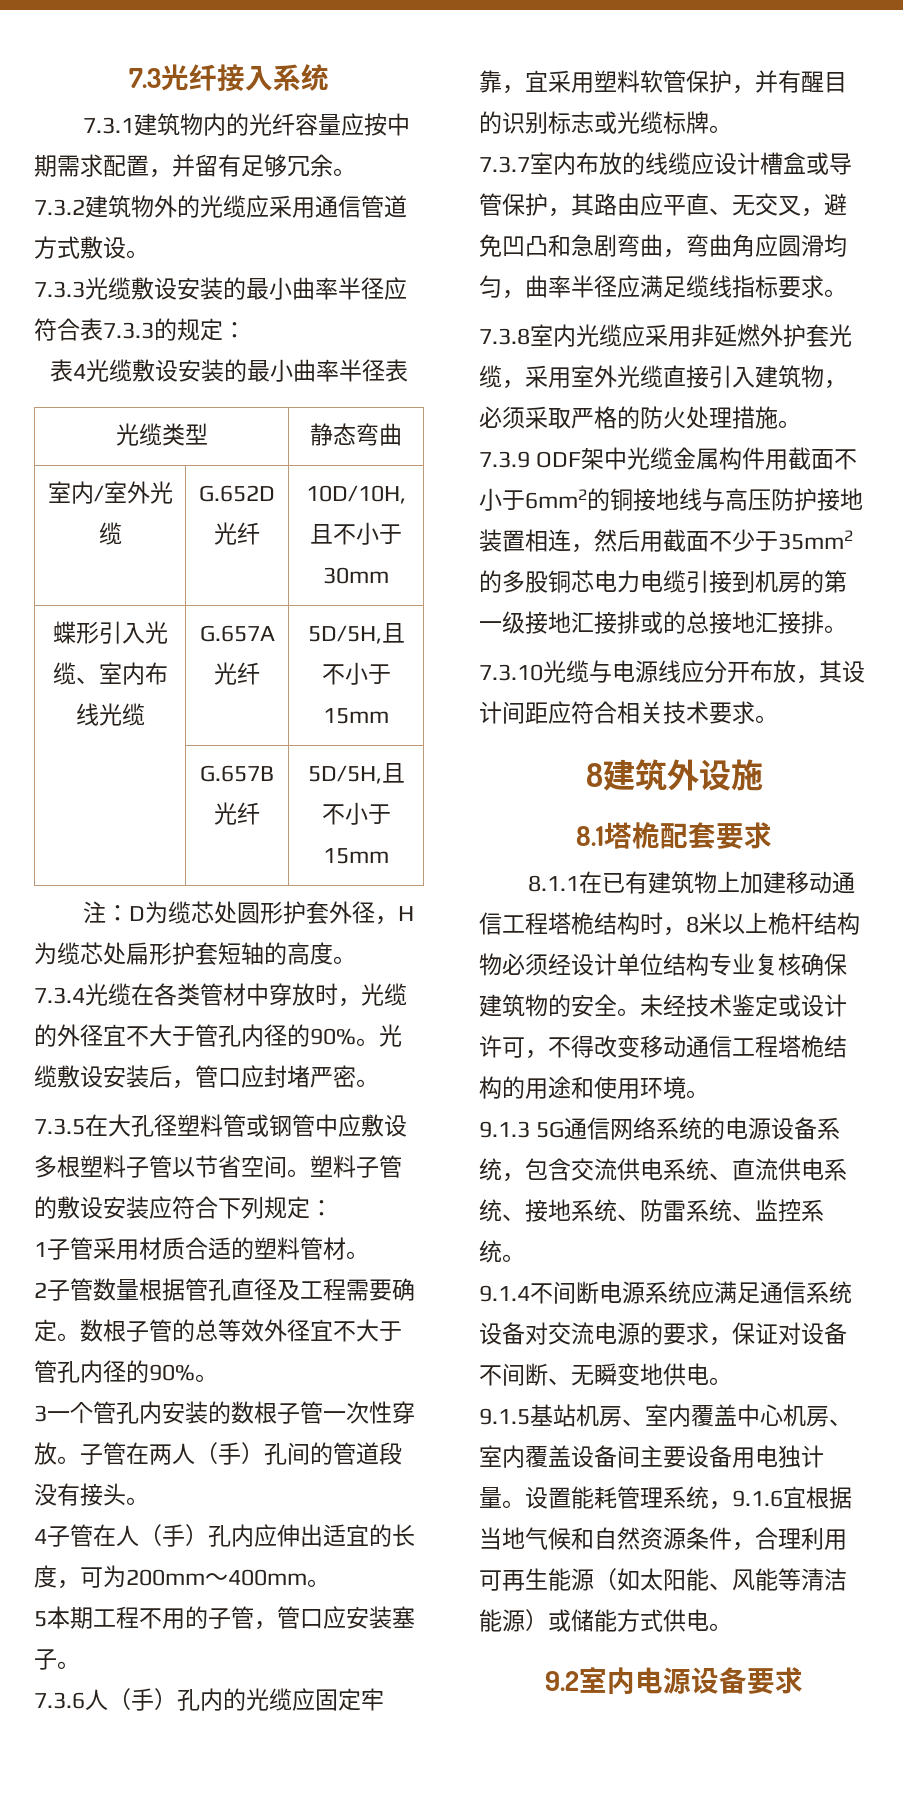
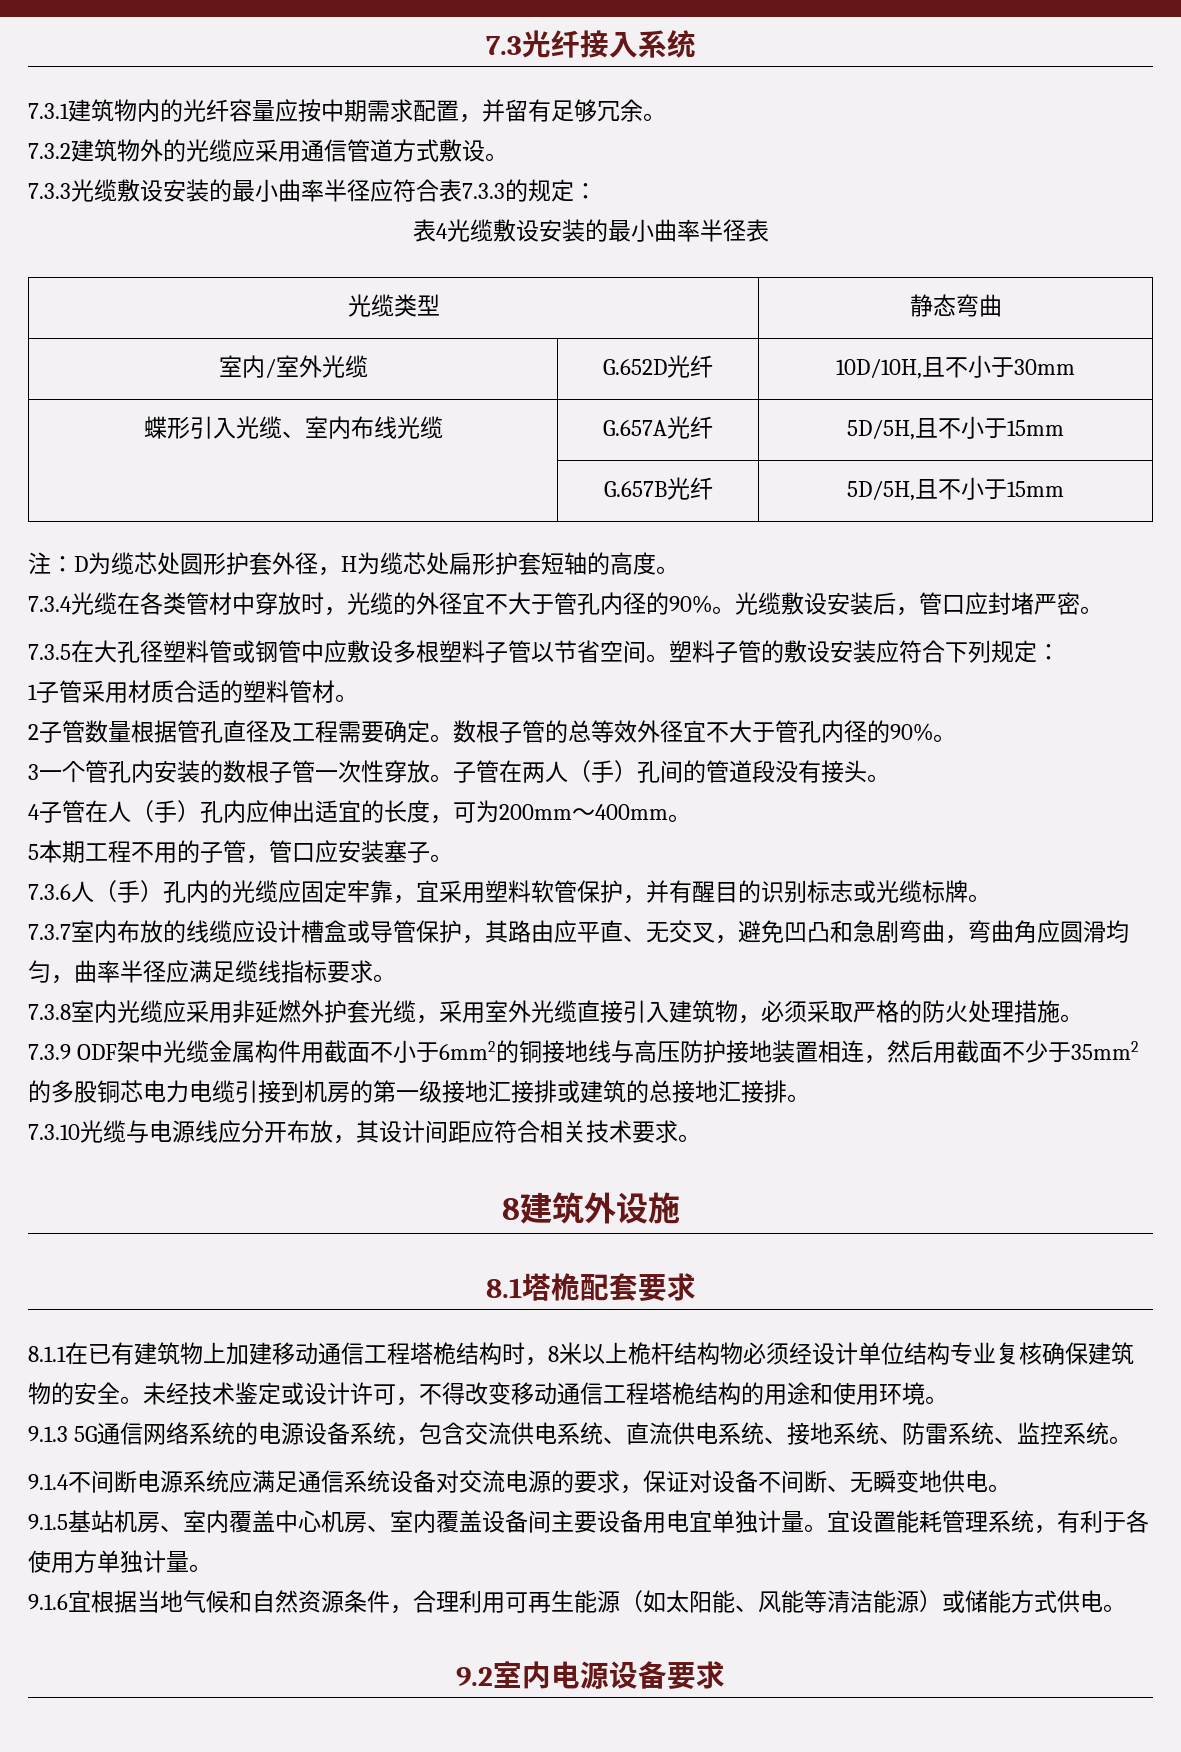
- 7.3.9 ODF架中光缆金属构件用截面不小于6mm2的铜接地线与高压防护接地装置相连，然后用截面不少于35mm2的多股铜芯电力电缆引接到机房的第一级接地汇接排或的总接地汇接排。
+ 7.3.9 ODF架中光缆金属构件用截面不小于6mm2的铜接地线与高压防护接地装置相连，然后用截面不少于35mm2的多股铜芯电力电缆引接到机房的第一级接地汇接排或建筑的总接地汇接排。
- 9.1.5基站机房、室内覆盖中心机房、室内覆盖设备间主要设备用电独计量。设置能耗管理系统，9.1.6宜根据当地气候和自然资源条件，合理利用可再生能源（如太阳能、风能等清洁能源）或储能方式供电。
+ 9.1.5基站机房、室内覆盖中心机房、室内覆盖设备间主要设备用电宜单独计量。宜设置能耗管理系统，有利于各使用方单独计量。
+ 9.1.6宜根据当地气候和自然资源条件，合理利用可再生能源（如太阳能、风能等清洁能源）或储能方式供电。

